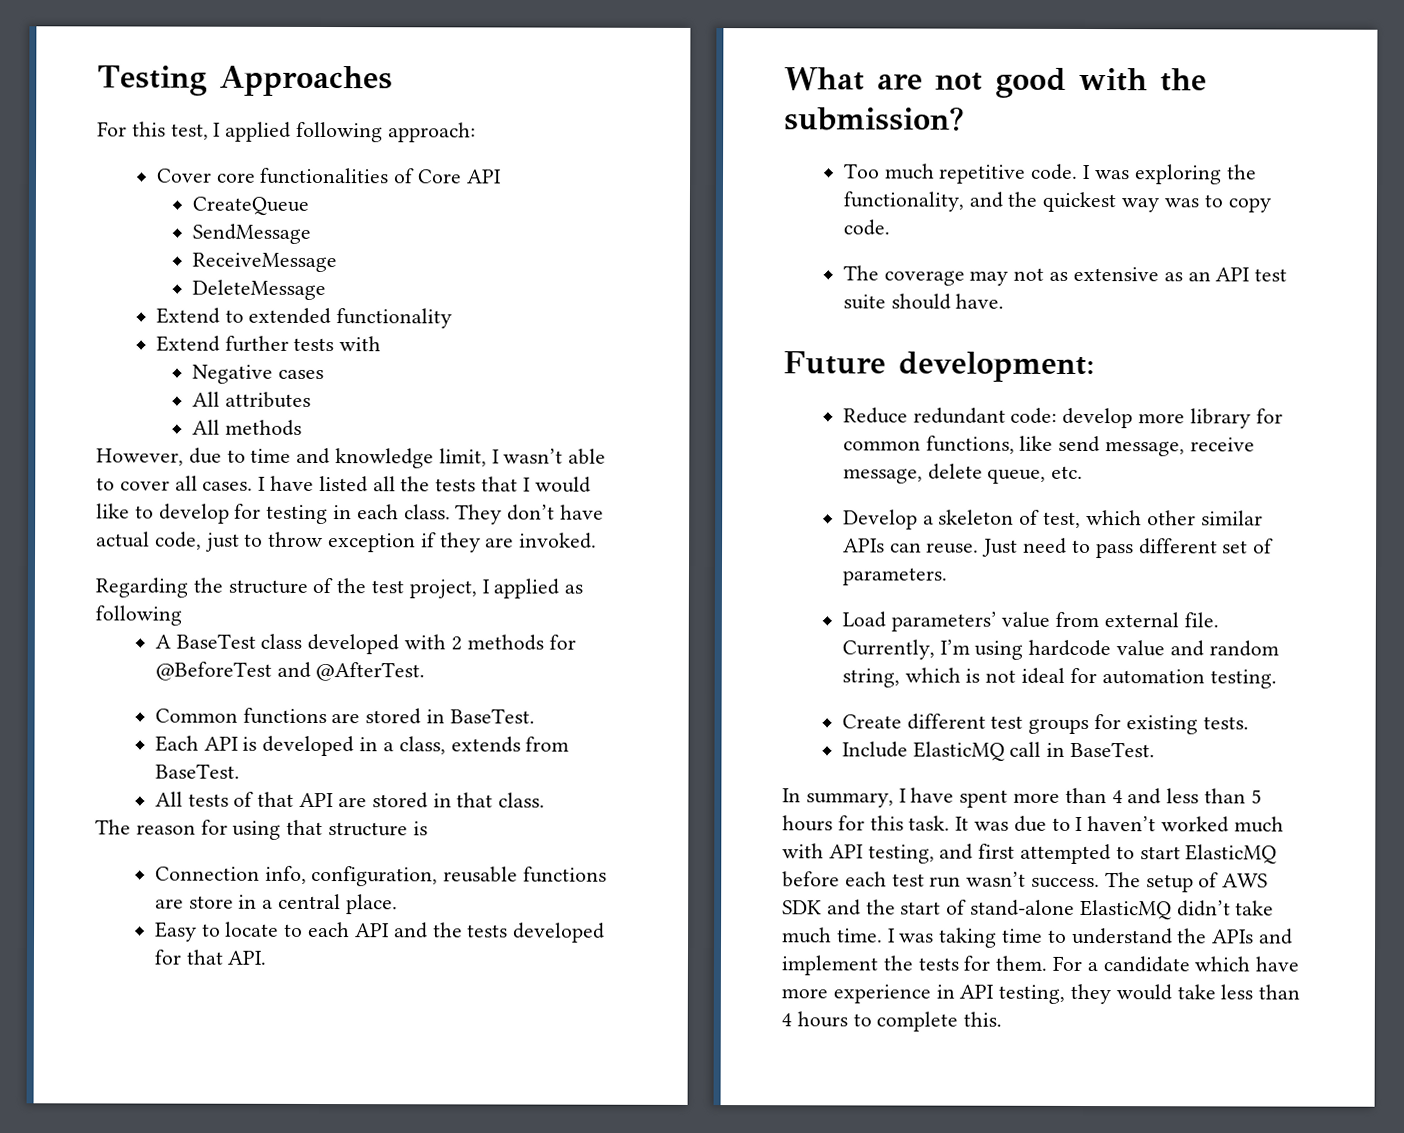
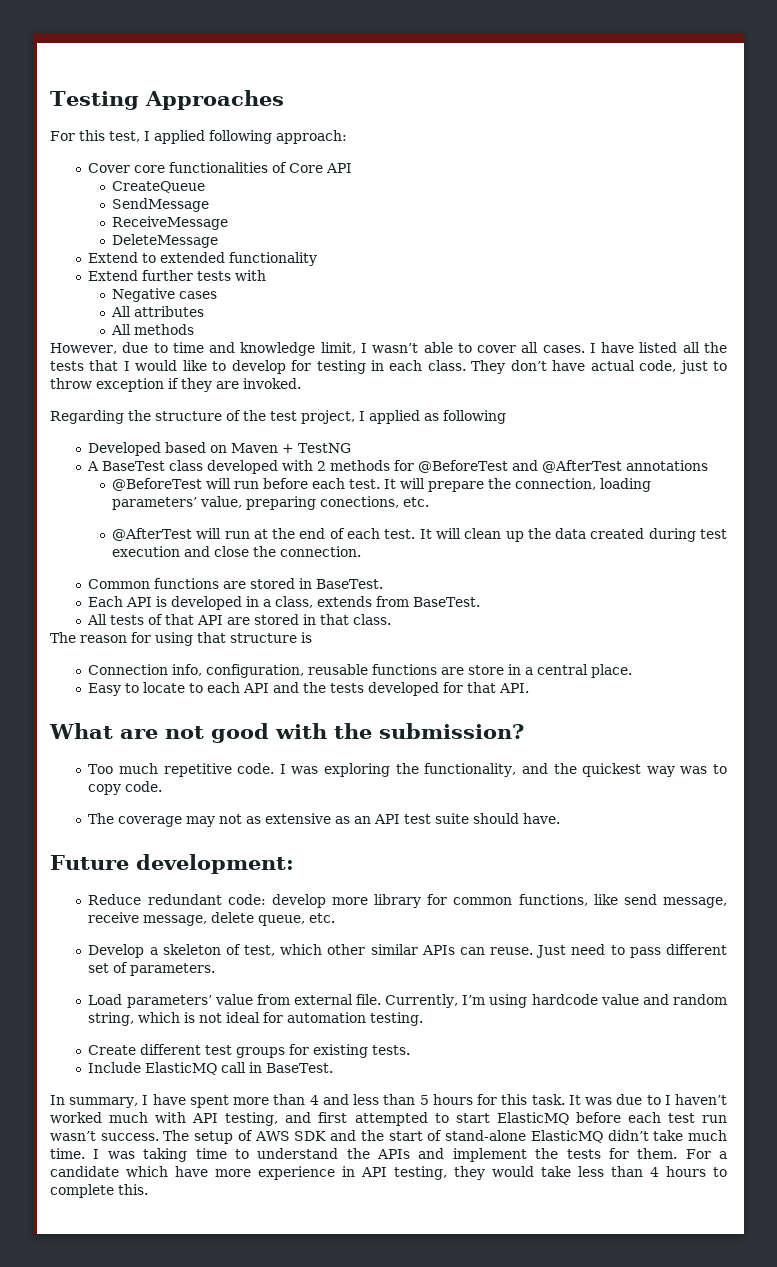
+ Developed based on Maven + TestNG
- A BaseTest class developed with 2 methods for @BeforeTest and @AfterTest.
+ A BaseTest class developed with 2 methods for @BeforeTest and @AfterTest annotations
+ @BeforeTest will run before each test. It will prepare the connection, loading parameters’ value, preparing conections, etc.
+ @AfterTest will run at the end of each test. It will clean up the data created during test execution and close the connection.

